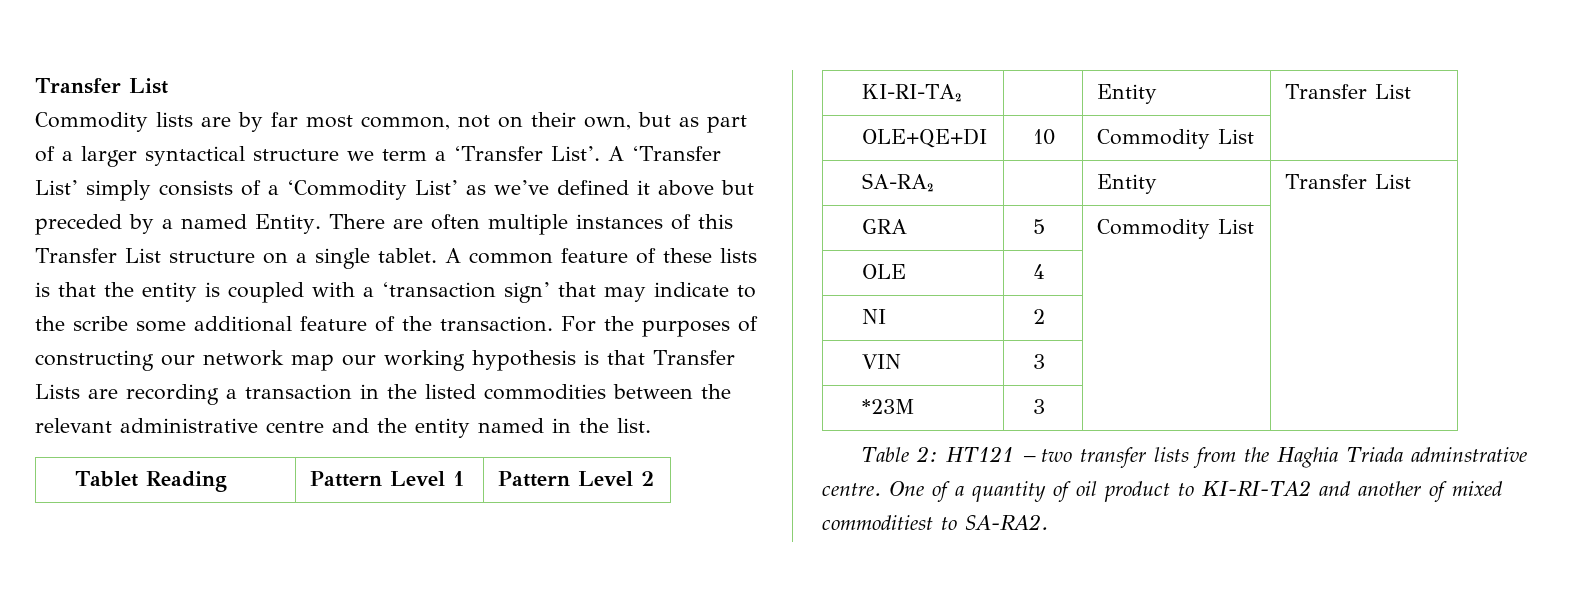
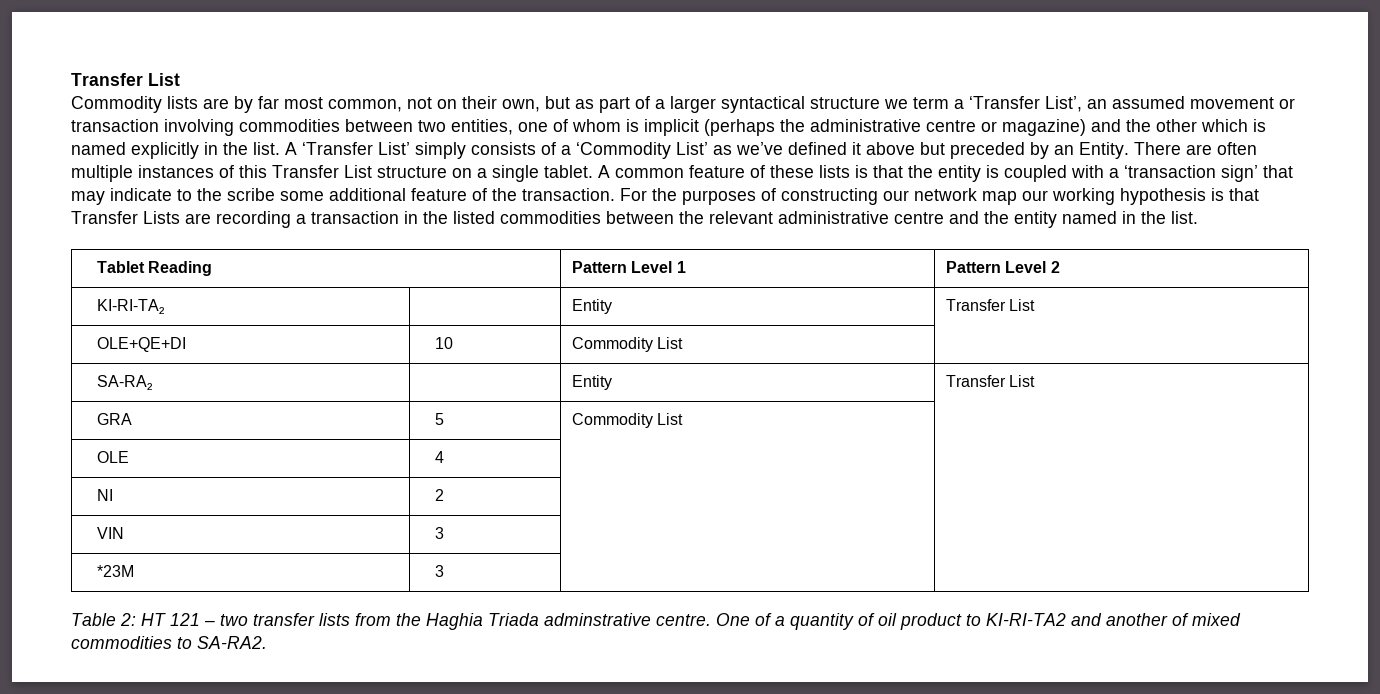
- Commodity lists are by far most common, not on their own, but as part of a larger syntactical structure we term a ‘Transfer List’.
+ Commodity lists are by far most common, not on their own, but as part of a larger syntactical structure we term a ‘Transfer List’, an assumed movement or transaction involving commodities between two entities, one of whom is implicit (perhaps the administrative centre or magazine) and the other which is named explicitly in the list.
- A ‘Transfer List’ simply consists of a ‘Commodity List’ as we’ve defined it above but preceded by a named Entity.
+ A ‘Transfer List’ simply consists of a ‘Commodity List’ as we’ve defined it above but preceded by an Entity.
- Table 2: HT121 – two transfer lists from the Haghia Triada adminstrative centre.
+ Table 2: HT 121 – two transfer lists from the Haghia Triada adminstrative centre.
- One of a quantity of oil product to KI-RI-TA2 and another of mixed commoditiest to SA-RA2.
+ One of a quantity of oil product to KI-RI-TA2 and another of mixed commodities to SA-RA2.

